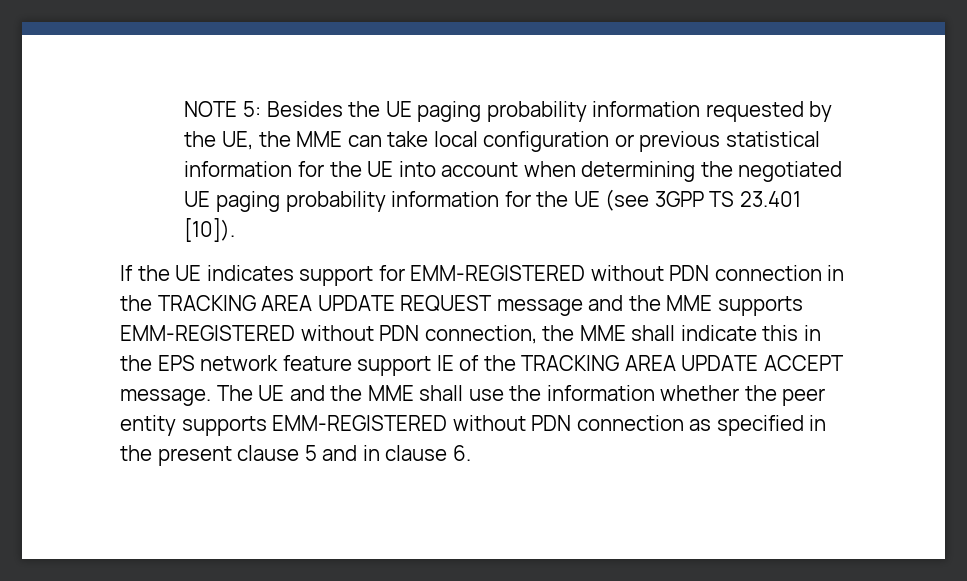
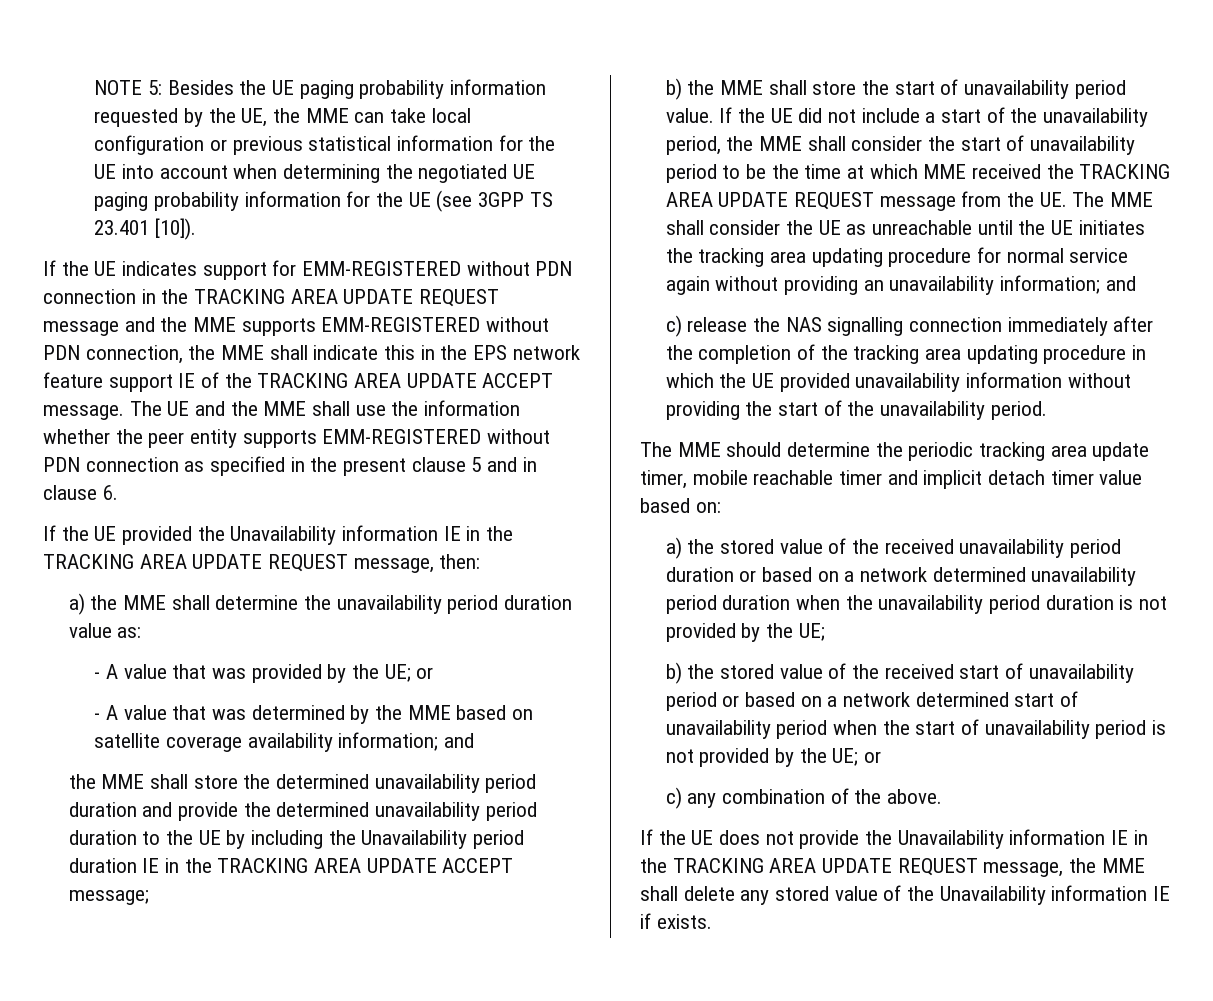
+ If the UE provided the Unavailability information IE in the TRACKING AREA UPDATE REQUEST message, then:
+ a) the MME shall determine the unavailability period duration value as:
+ - A value that was provided by the UE; or
+ - A value that was determined by the MME based on satellite coverage availability information; and
+ the MME shall store the determined unavailability period duration and provide the determined unavailability period duration to the UE by including the Unavailability period duration IE in the TRACKING AREA UPDATE ACCEPT message;
+ b) the MME shall store the start of unavailability period value. If the UE did not include a start of the unavailability period, the MME shall consider the start of unavailability period to be the time at which MME received the TRACKING AREA UPDATE REQUEST message from the UE. The MME shall consider the UE as unreachable until the UE initiates the tracking area updating procedure for normal service again without providing an unavailability information; and
+ c) release the NAS signalling connection immediately after the completion of the tracking area updating procedure in which the UE provided unavailability information without providing the start of the unavailability period.
+ The MME should determine the periodic tracking area update timer, mobile reachable timer and implicit detach timer value based on:
+ a) the stored value of the received unavailability period duration or based on a network determined unavailability period duration when the unavailability period duration is not provided by the UE;
+ b) the stored value of the received start of unavailability period or based on a network determined start of unavailability period when the start of unavailability period is not provided by the UE; or
+ c) any combination of the above.
+ If the UE does not provide the Unavailability information IE in the TRACKING AREA UPDATE REQUEST message, the MME shall delete any stored value of the Unavailability information IE if exists.

